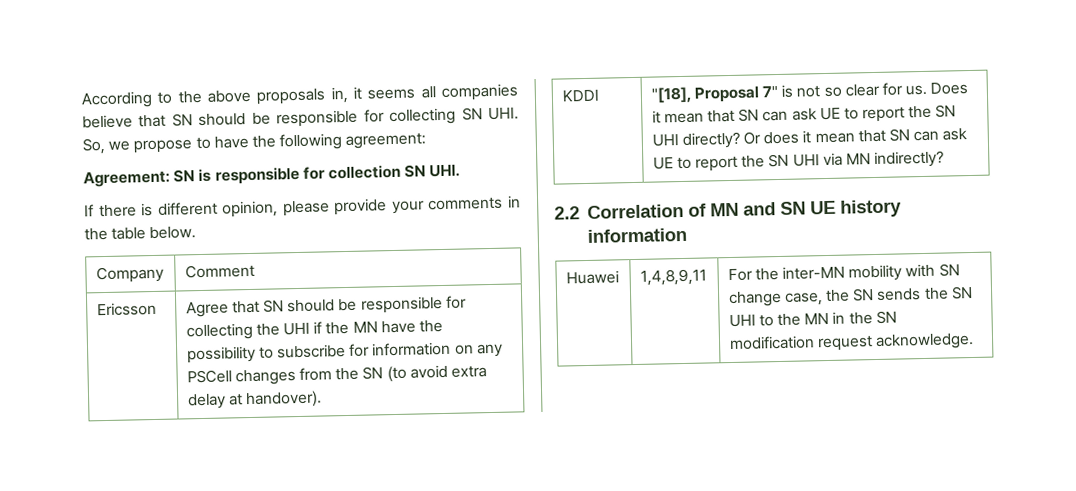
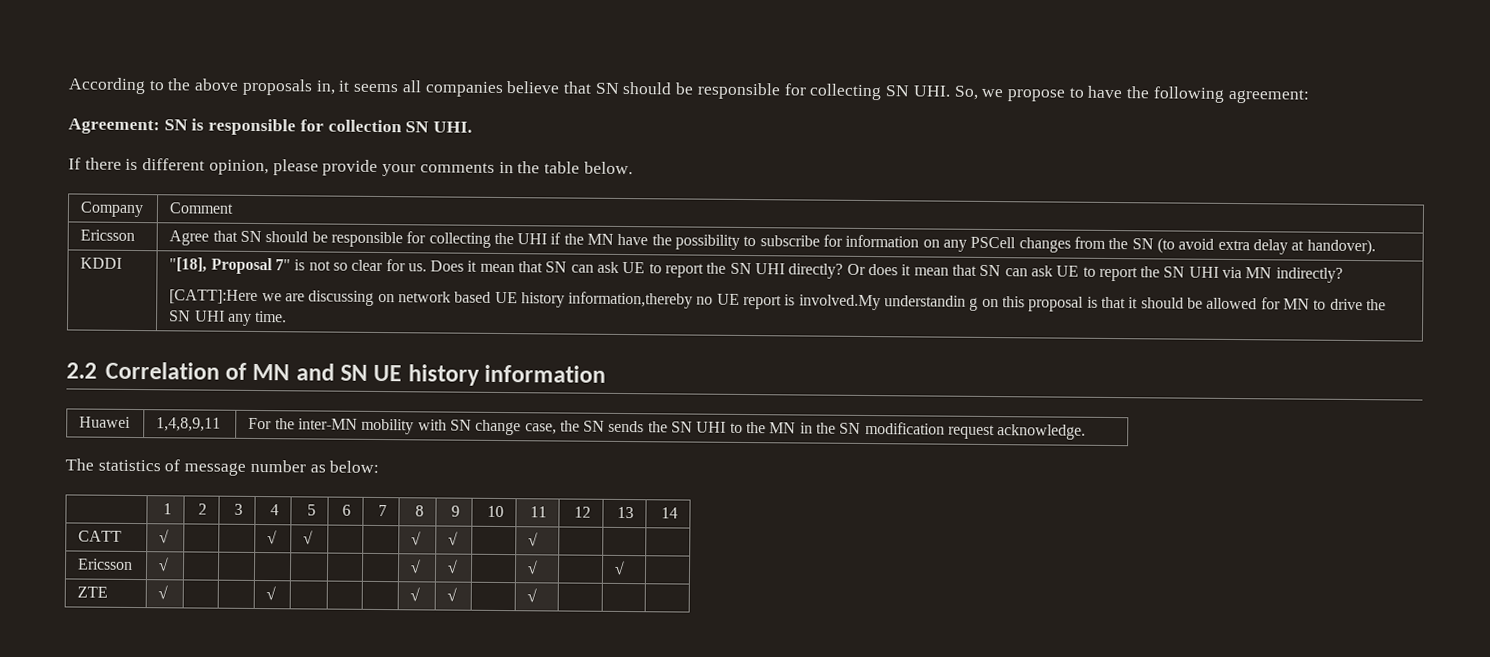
+ [CATT]:Here we are discussing on network based UE history information,thereby no UE report is involved.My understandin g on this proposal is that it should be allowed for MN to drive the SN UHI any time.
+ The statistics of message number as below:
+ | 1 | 2 | 3 | 4 | 5 | 6 | 7 | 8 | 9 | 10 | 11 | 12 | 13 | 14
+ CATT | √ | | | √ | √ | | | √ | √ | | √ | | |
+ Ericsson | √ | | | | | | | √ | √ | | √ | | √ |
+ ZTE | √ | | | √ | | | | √ | √ | | √ | | |

